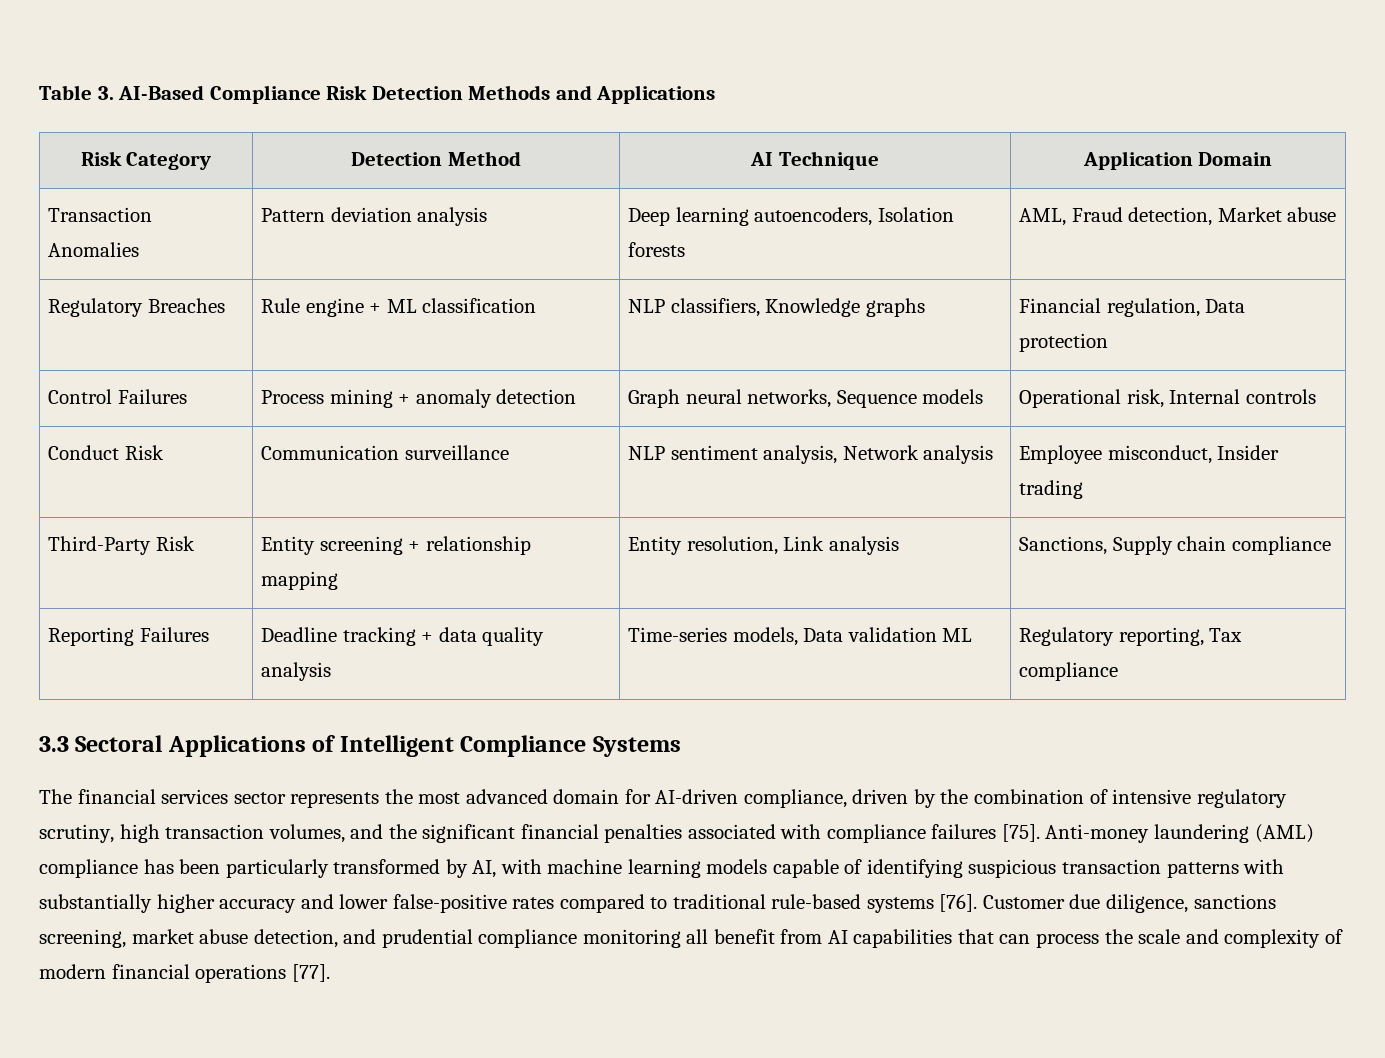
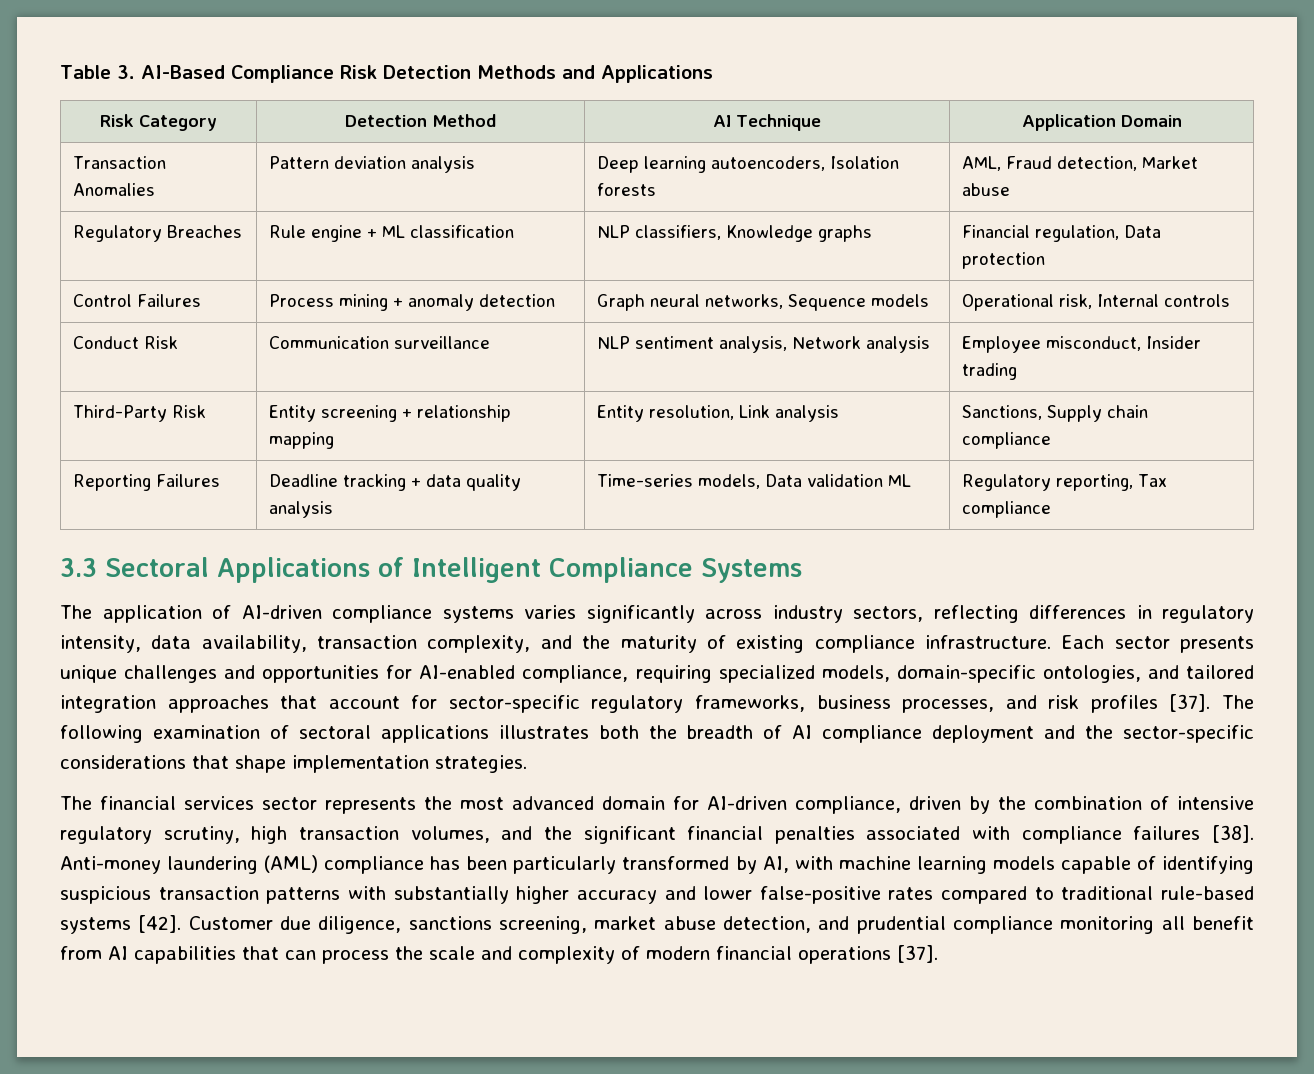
+ The application of AI-driven compliance systems varies significantly across industry sectors, reflecting differences in regulatory intensity, data availability, transaction complexity, and the maturity of existing compliance infrastructure. Each sector presents unique challenges and opportunities for AI-enabled compliance, requiring specialized models, domain-specific ontologies, and tailored integration approaches that account for sector-specific regulatory frameworks, business processes, and risk profiles [37]. The following examination of sectoral applications illustrates both the breadth of AI compliance deployment and the sector-specific considerations that shape implementation strategies.
- The financial services sector represents the most advanced domain for AI-driven compliance, driven by the combination of intensive regulatory scrutiny, high transaction volumes, and the significant financial penalties associated with compliance failures [75].
+ The financial services sector represents the most advanced domain for AI-driven compliance, driven by the combination of intensive regulatory scrutiny, high transaction volumes, and the significant financial penalties associated with compliance failures [38].
- Anti-money laundering (AML) compliance has been particularly transformed by AI, with machine learning models capable of identifying suspicious transaction patterns with substantially higher accuracy and lower false-positive rates compared to traditional rule-based systems [76].
+ Anti-money laundering (AML) compliance has been particularly transformed by AI, with machine learning models capable of identifying suspicious transaction patterns with substantially higher accuracy and lower false-positive rates compared to traditional rule-based systems [42].
- Customer due diligence, sanctions screening, market abuse detection, and prudential compliance monitoring all benefit from AI capabilities that can process the scale and complexity of modern financial operations [77].
+ Customer due diligence, sanctions screening, market abuse detection, and prudential compliance monitoring all benefit from AI capabilities that can process the scale and complexity of modern financial operations [37].

